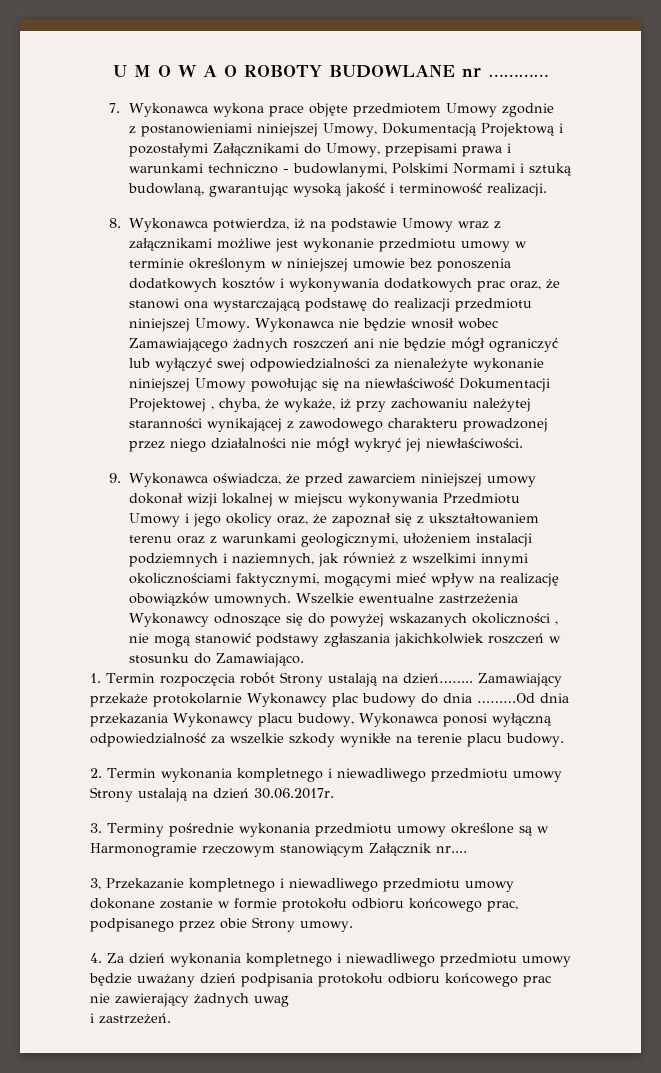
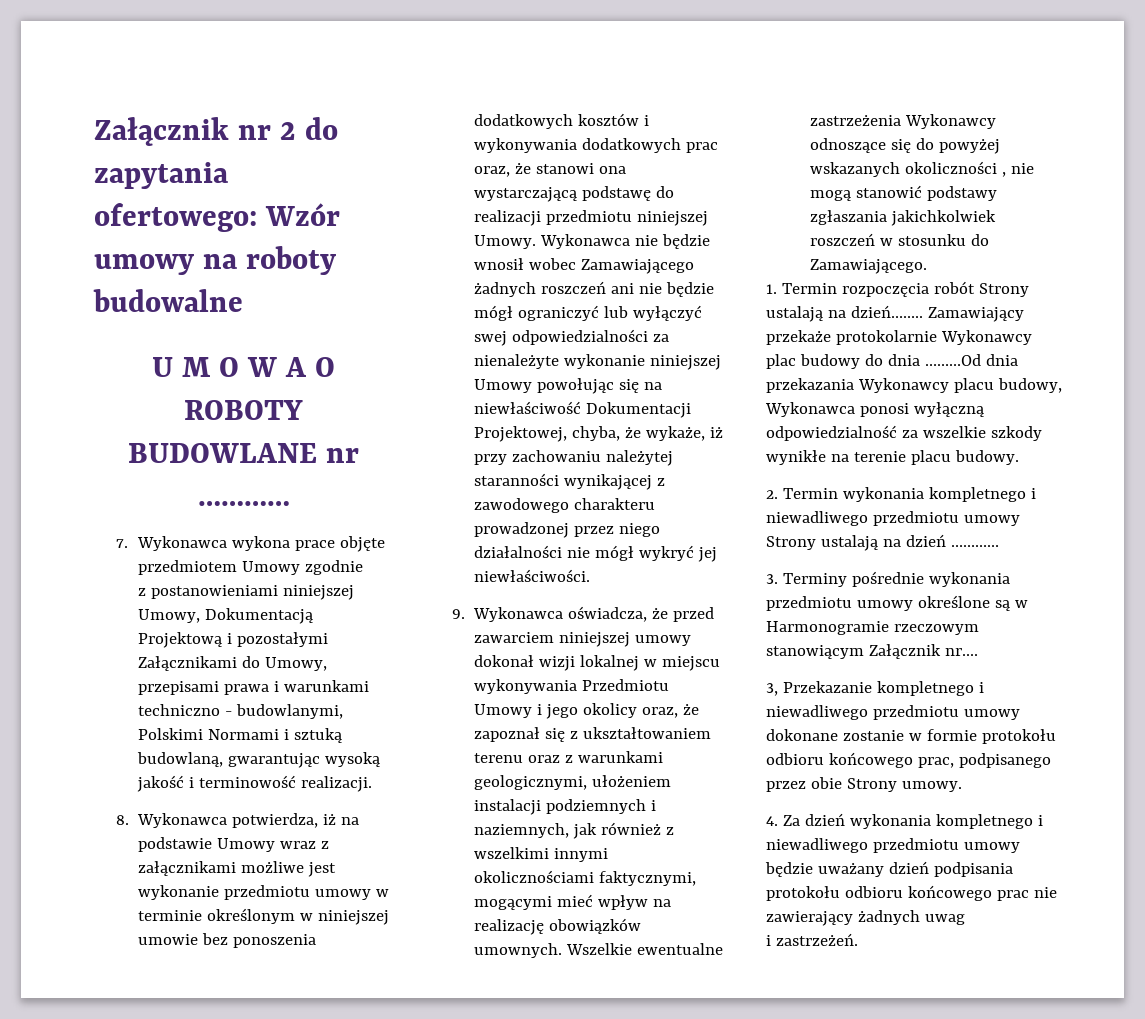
+ Załącznik nr 2 do zapytania ofertowego: Wzór umowy na roboty budowalne
- Wykonawca nie będzie wnosił wobec Zamawiającego żadnych roszczeń ani nie będzie mógł ograniczyć lub wyłączyć swej odpowiedzialności za nienależyte wykonanie niniejszej Umowy powołując się na niewłaściwość Dokumentacji Projektowej , chyba, że wykaże, iż przy zachowaniu należytej staranności wynikającej z zawodowego charakteru prowadzonej przez niego działalności nie mógł wykryć jej niewłaściwości.
+ Wykonawca nie będzie wnosił wobec Zamawiającego żadnych roszczeń ani nie będzie mógł ograniczyć lub wyłączyć swej odpowiedzialności za nienależyte wykonanie niniejszej Umowy powołując się na niewłaściwość Dokumentacji Projektowej, chyba, że wykaże, iż przy zachowaniu należytej staranności wynikającej z zawodowego charakteru prowadzonej przez niego działalności nie mógł wykryć jej niewłaściwości.
- Wszelkie ewentualne zastrzeżenia Wykonawcy odnoszące się do powyżej wskazanych okoliczności , nie mogą stanowić podstawy zgłaszania jakichkolwiek roszczeń w stosunku do Zamawiająco.
+ Wszelkie ewentualne zastrzeżenia Wykonawcy odnoszące się do powyżej wskazanych okoliczności , nie mogą stanowić podstawy zgłaszania jakichkolwiek roszczeń w stosunku do Zamawiającego.
- 2. Termin wykonania kompletnego i niewadliwego przedmiotu umowy Strony ustalają na dzień 30.06.2017r.
+ 2. Termin wykonania kompletnego i niewadliwego przedmiotu umowy Strony ustalają na dzień …………

